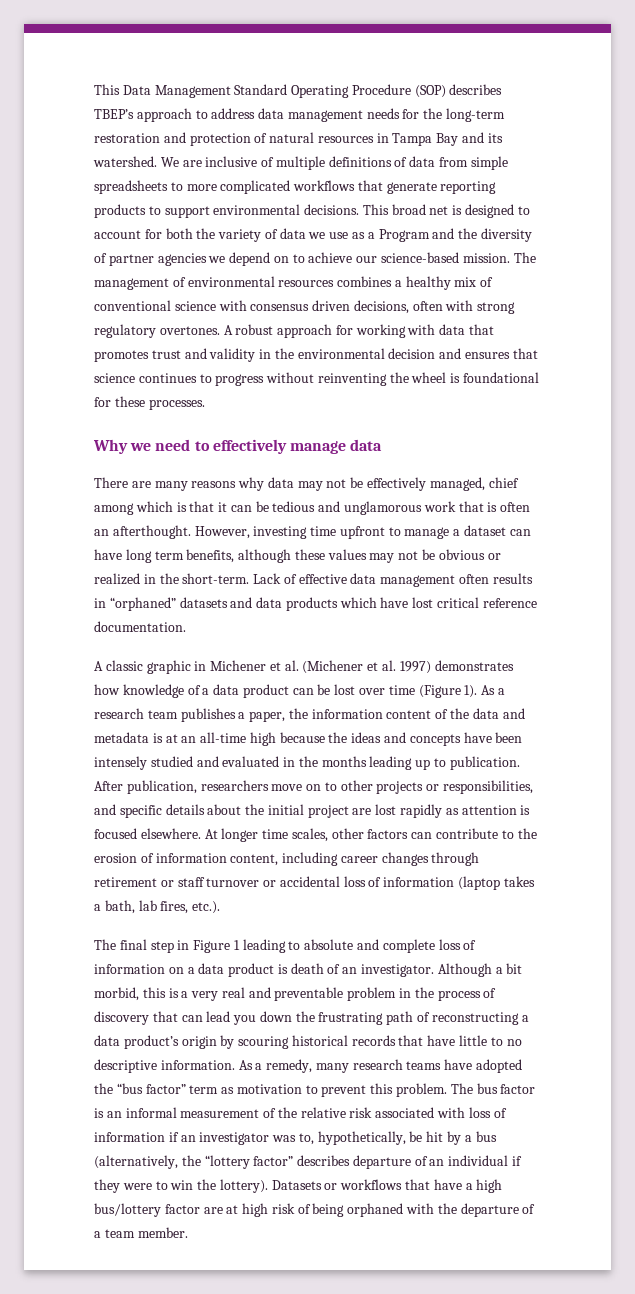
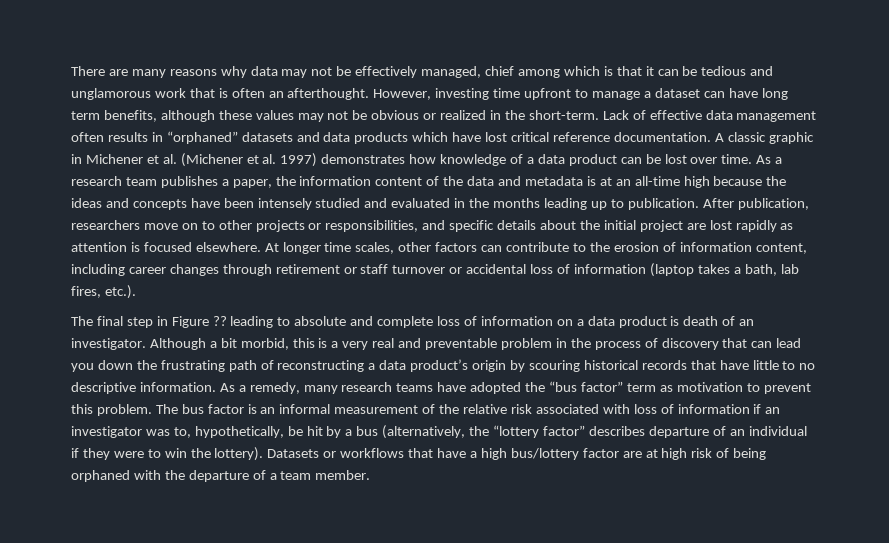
- This Data Management Standard Operating Procedure (SOP) describes TBEP’s approach to address data management needs for the long-term restoration and protection of natural resources in Tampa Bay and its watershed. We are inclusive of multiple definitions of data from simple spreadsheets to more complicated workflows that generate reporting products to support environmental decisions. This broad net is designed to account for both the variety of data we use as a Program and the diversity of partner agencies we depend on to achieve our science-based mission. The management of environmental resources combines a healthy mix of conventional science with consensus driven decisions, often with strong regulatory overtones. A robust approach for working with data that promotes trust and validity in the environmental decision and ensures that science continues to progress without reinventing the wheel is foundational for these processes.
- Why we need to effectively manage data
- Lack of effective data management often results in “orphaned” datasets and data products which have lost critical reference documentation.
- A classic graphic in Michener et al. (Michener et al. 1997) demonstrates how knowledge of a data product can be lost over time (Figure 1).
+ Lack of effective data management often results in “orphaned” datasets and data products which have lost critical reference documentation. A classic graphic in Michener et al. (Michener et al. 1997) demonstrates how knowledge of a data product can be lost over time.
- The final step in Figure 1 leading to absolute and complete loss of information on a data product is death of an investigator.
+ The final step in Figure ?? leading to absolute and complete loss of information on a data product is death of an investigator.

